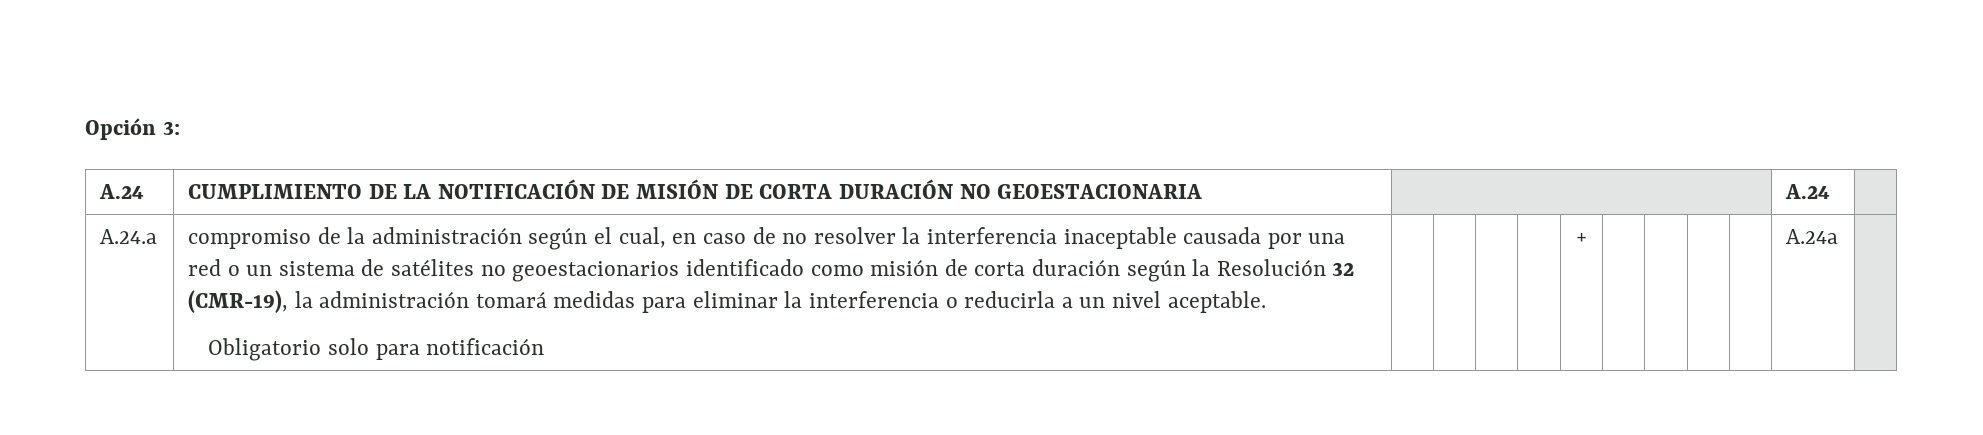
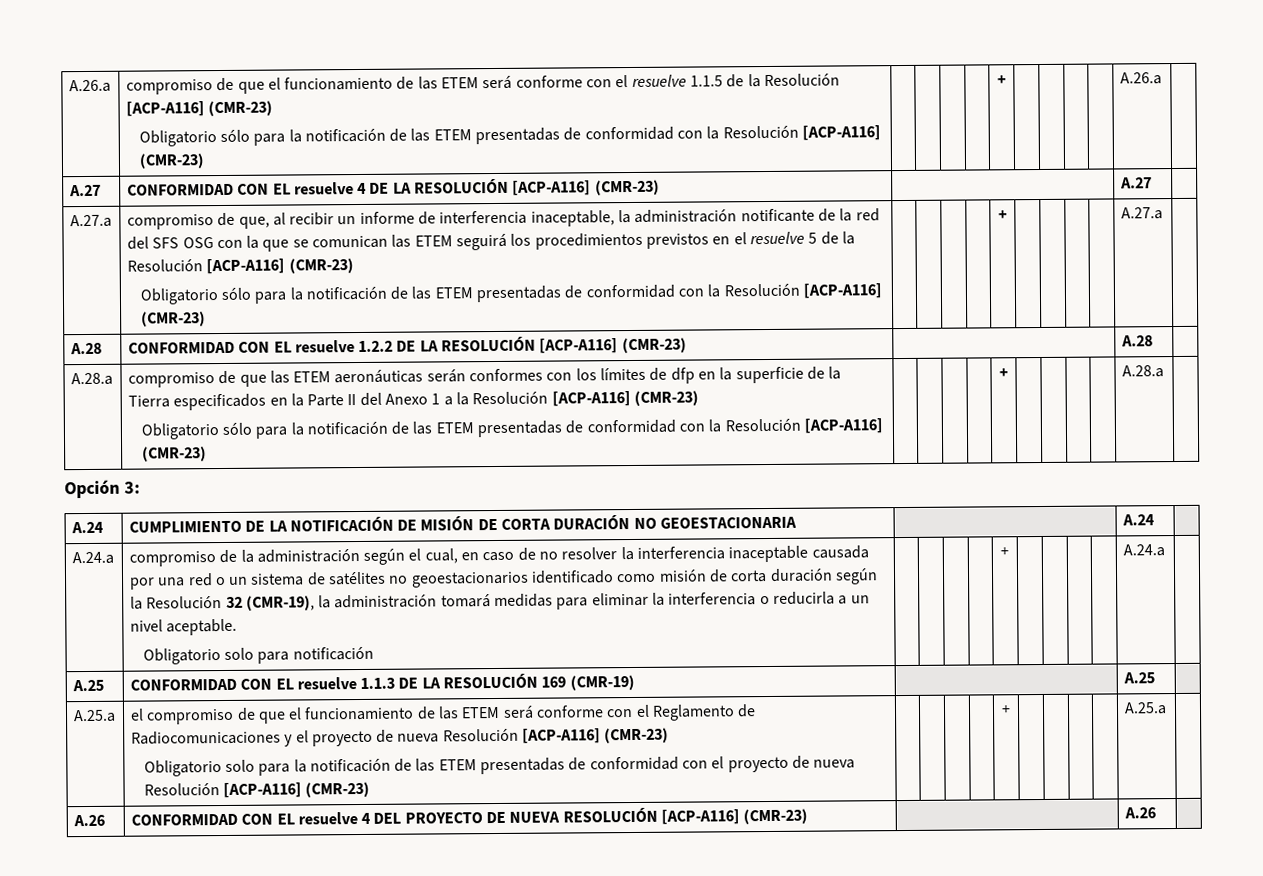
+ A.26.a | compromiso de que el funcionamiento de las ETEM será conforme con el resuelve 1.1.5 de la Resolución [ACP-A116] (CMR-23)
+ Obligatorio sólo para la notificación de las ETEM presentadas de conformidad con la Resolución [ACP-A116] (CMR-23) | | | | | + | | | | | A.26.a |
+ A.27 | CONFORMIDAD CON EL resuelve 4 DE LA RESOLUCIÓN [ACP-A116] (CMR-23) | | A.27 |
+ A.27.a | compromiso de que, al recibir un informe de interferencia inaceptable, la administración notificante de la red del SFS OSG con la que se comunican las ETEM seguirá los procedimientos previstos en el resuelve 5 de la Resolución [ACP-A116] (CMR-23)
+ Obligatorio sólo para la notificación de las ETEM presentadas de conformidad con la Resolución [ACP-A116] (CMR-23) | | | | | + | | | | | A.27.a |
+ A.28 | CONFORMIDAD CON EL resuelve 1.2.2 DE LA RESOLUCIÓN [ACP-A116] (CMR-23) | | A.28 |
+ A.28.a | compromiso de que las ETEM aeronáuticas serán conformes con los límites de dfp en la superficie de la Tierra especificados en la Parte II del Anexo 1 a la Resolución [ACP-A116] (CMR-23)
+ Obligatorio sólo para la notificación de las ETEM presentadas de conformidad con la Resolución [ACP-A116] (CMR-23) | | | | | + | | | | | A.28.a
- + | | | | | A.24a
+ + | | | | | A.24.a |
+ A.25 | CONFORMIDAD CON EL resuelve 1.1.3 DE LA RESOLUCIÓN 169 (CMR-19) | | A.25 |
+ A.25.a | el compromiso de que el funcionamiento de las ETEM será conforme con el Reglamento de Radiocomunicaciones y el proyecto de nueva Resolución [ACP-A116] (CMR-23)
+ Obligatorio solo para la notificación de las ETEM presentadas de conformidad con el proyecto de nueva Resolución [ACP-A116] (CMR-23) | | | | | + | | | | | A.25.a |
+ A.26 | CONFORMIDAD CON EL resuelve 4 DEL PROYECTO DE NUEVA RESOLUCIÓN [ACP-A116] (CMR-23) | | A.26 |

